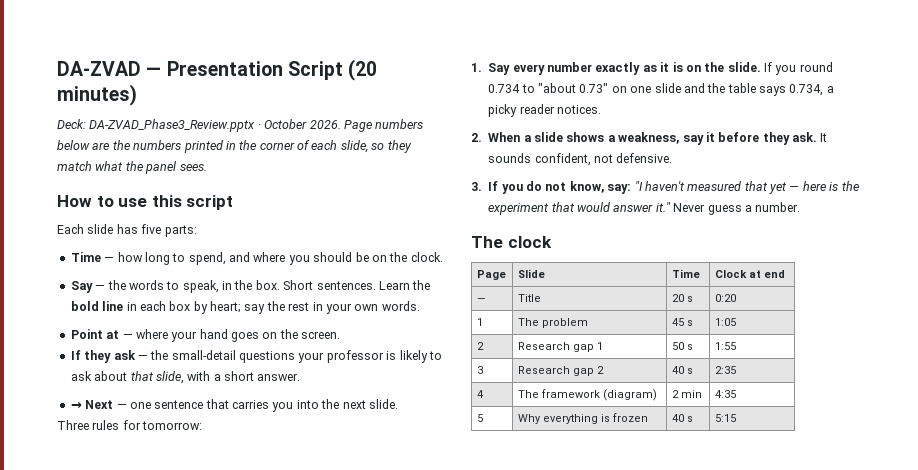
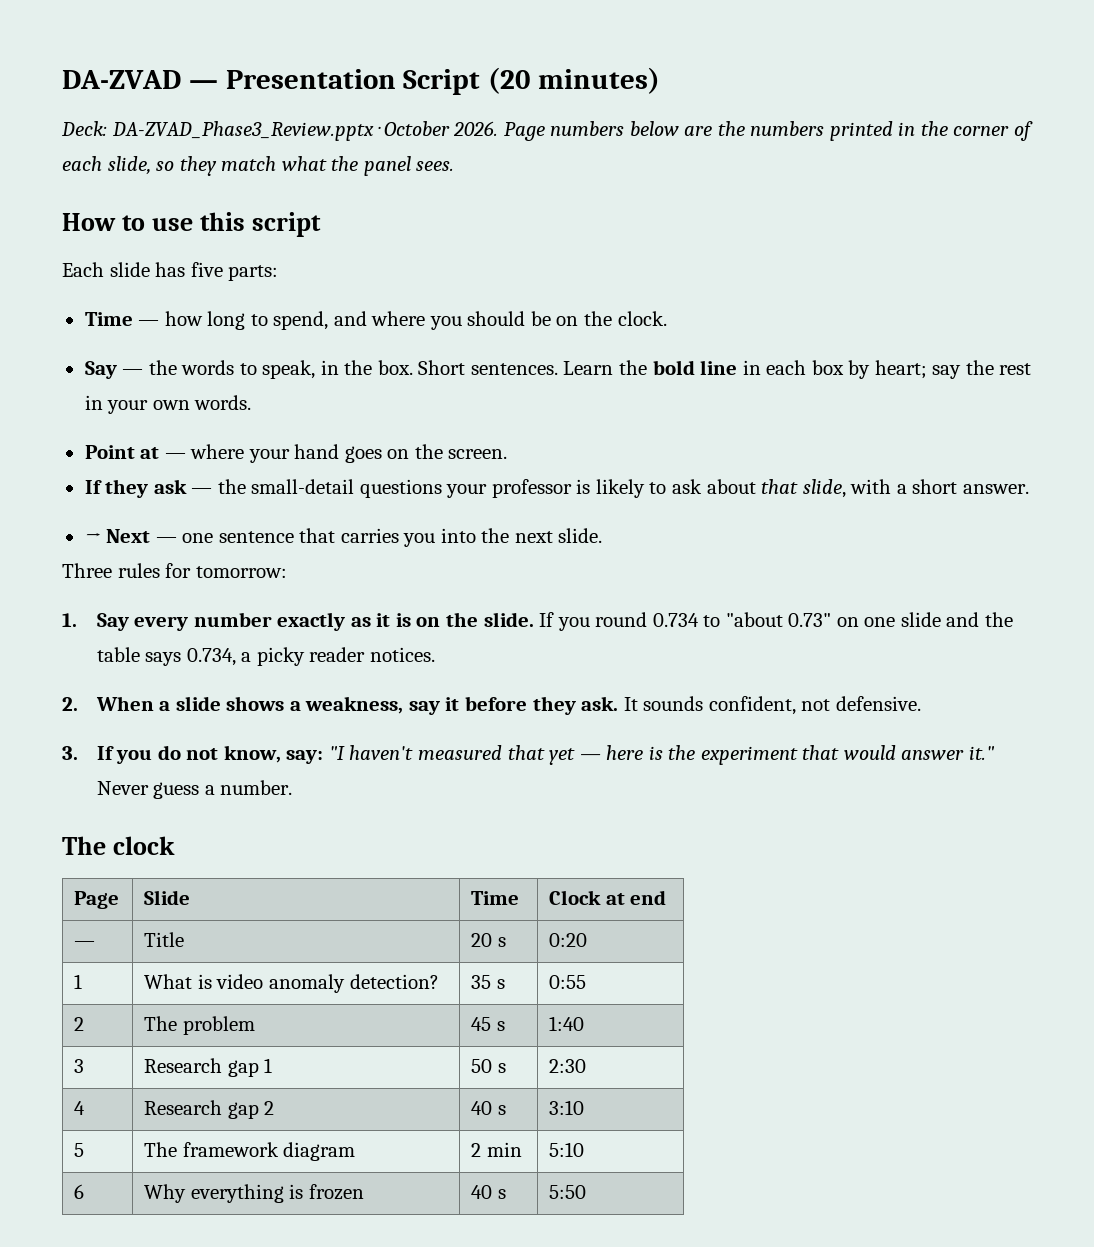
- 1 | The problem | 45 s | 1:05
- 2 | Research gap 1 | 50 s | 1:55
- 3 | Research gap 2 | 40 s | 2:35
- 4 | The framework (diagram) | 2 min | 4:35
- 5 | Why everything is frozen | 40 s | 5:15
+ 1 | What is video anomaly detection? | 35 s | 0:55
+ 2 | The problem | 45 s | 1:40
+ 3 | Research gap 1 | 50 s | 2:30
+ 4 | Research gap 2 | 40 s | 3:10
+ 5 | The framework diagram | 2 min | 5:10
+ 6 | Why everything is frozen | 40 s | 5:50

